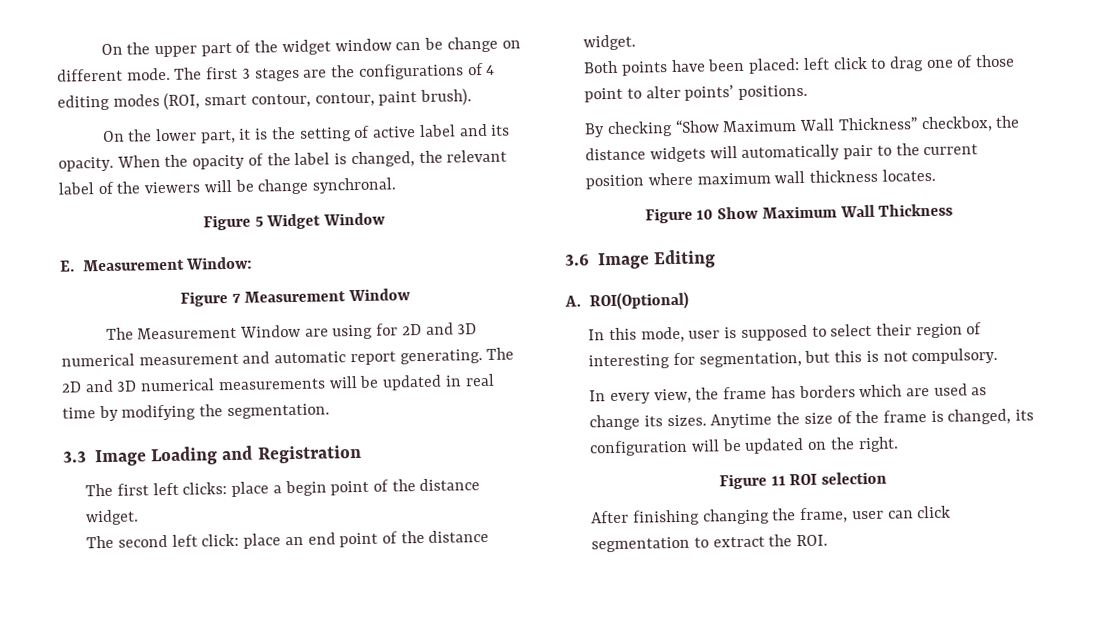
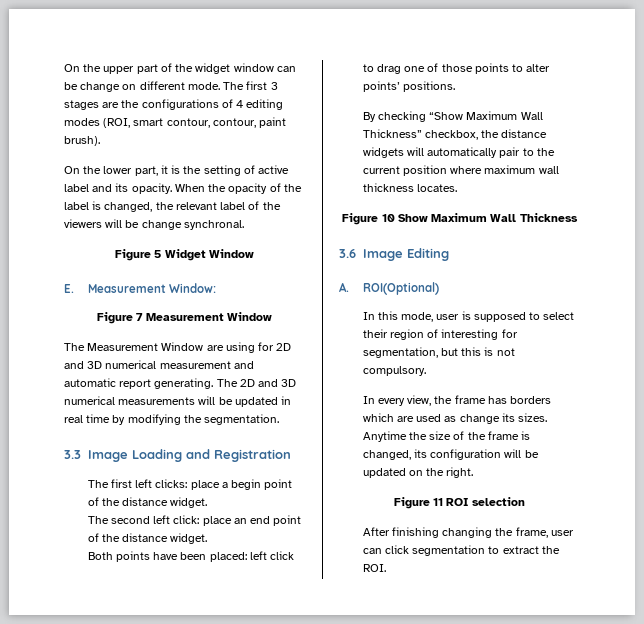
- Both points have been placed: left click to drag one of those point to alter points’ positions.
+ Both points have been placed: left click to drag one of those points to alter points’ positions.

